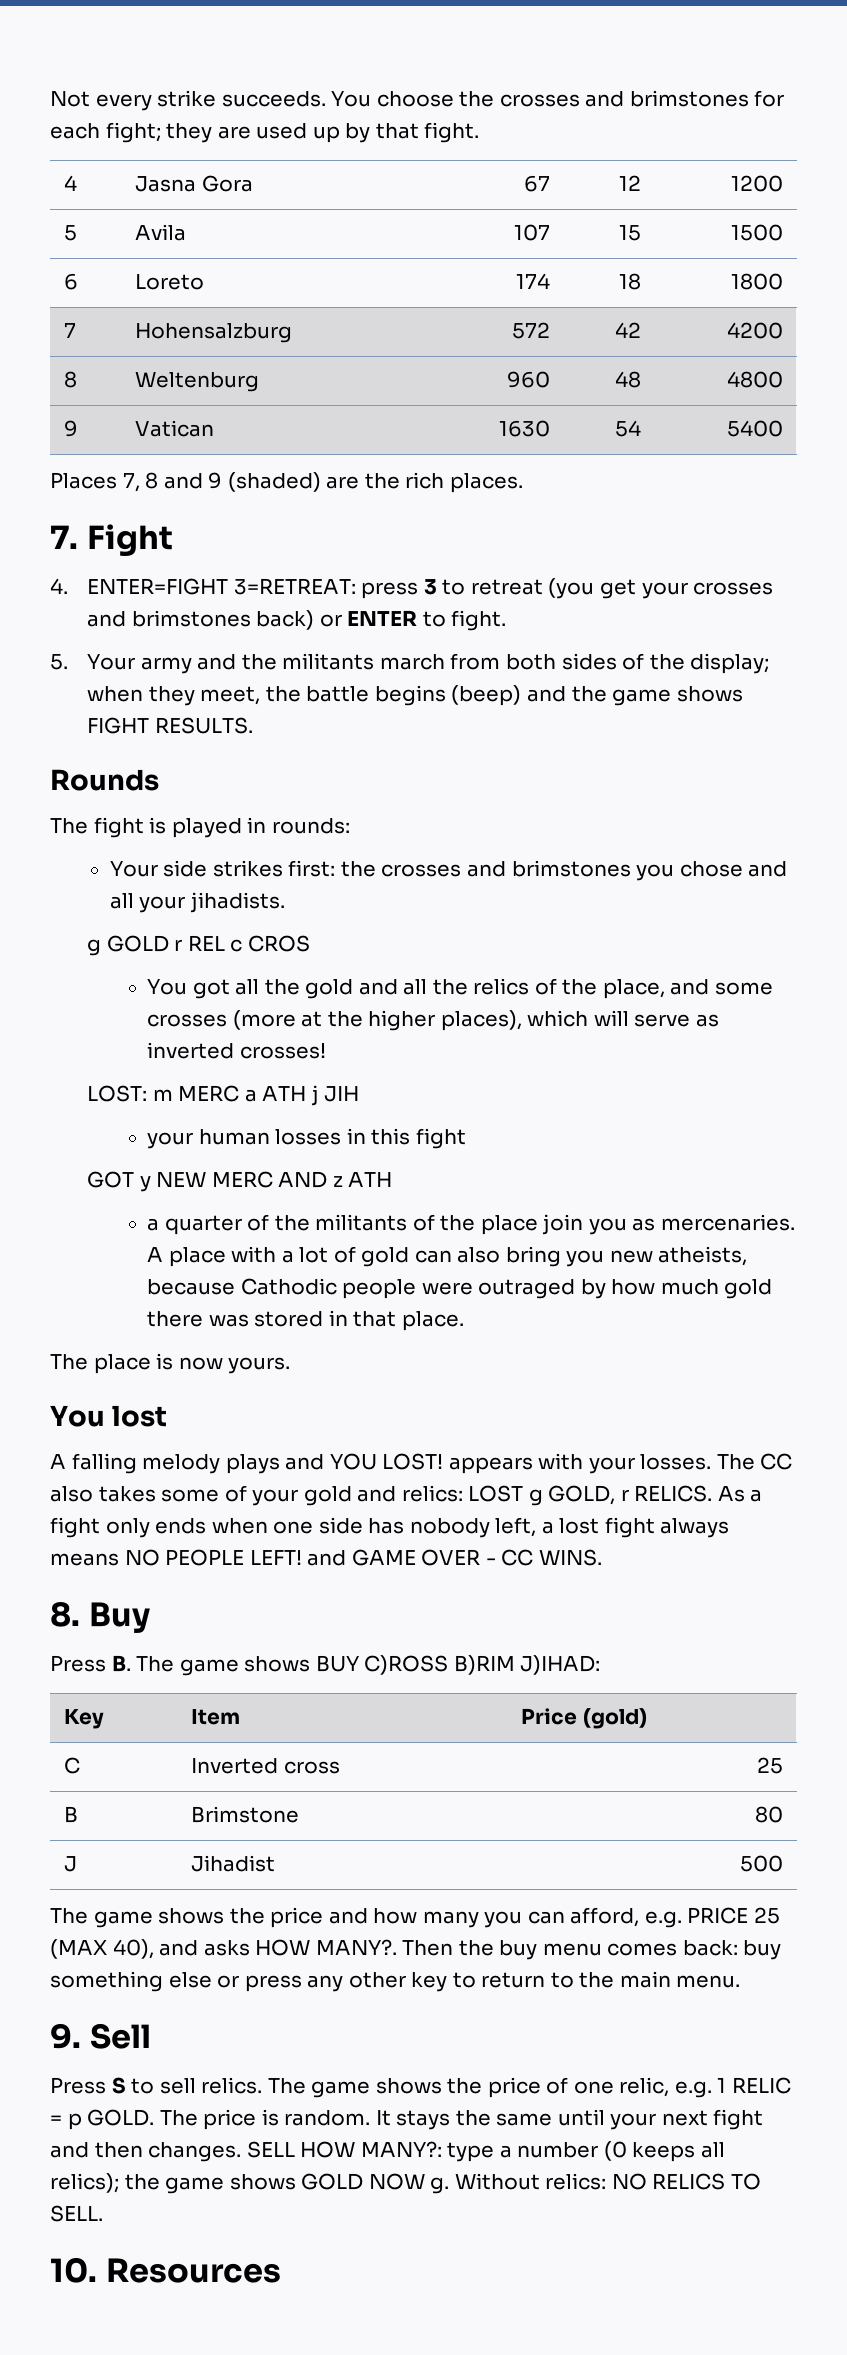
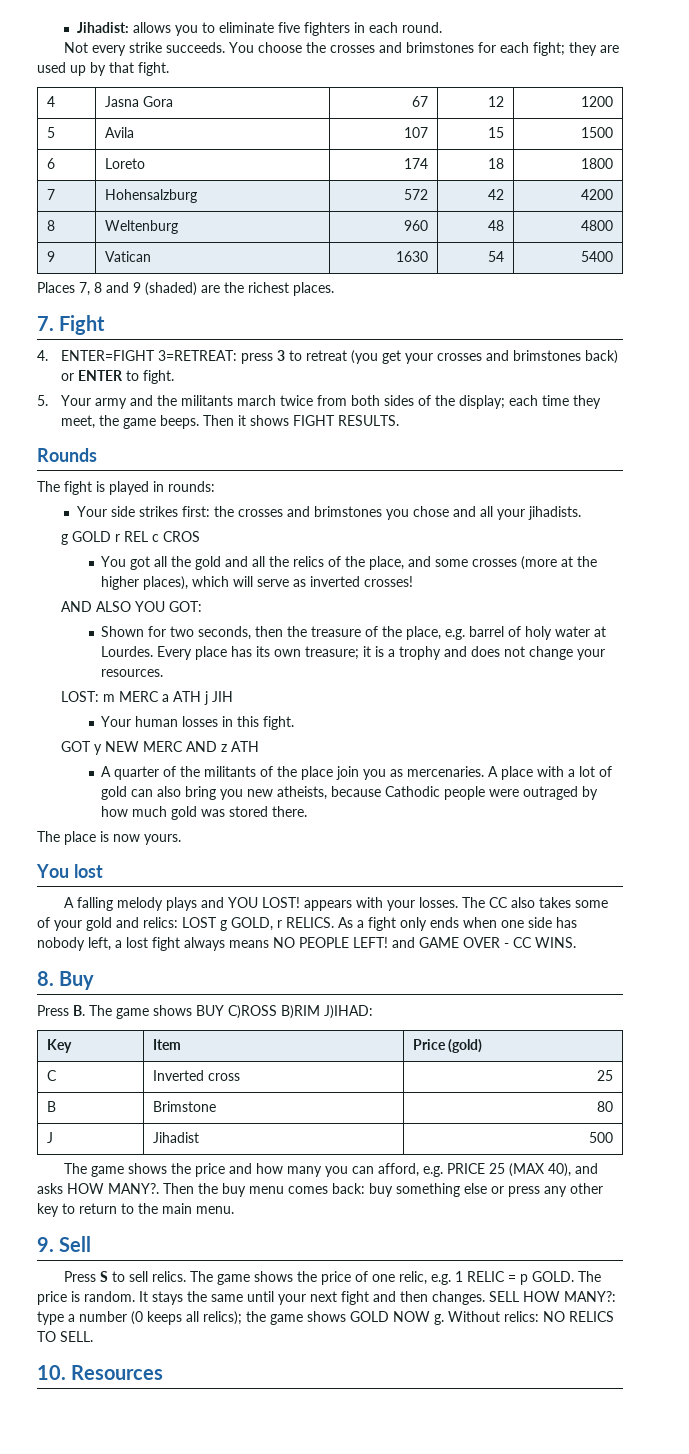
+ Jihadist: allows you to eliminate five fighters in each round.
- Places 7, 8 and 9 (shaded) are the rich places.
+ Places 7, 8 and 9 (shaded) are the richest places.
- 5. Your army and the militants march from both sides of the display; when they meet, the battle begins (beep) and the game shows FIGHT RESULTS.
+ 5. Your army and the militants march twice from both sides of the display; each time they meet, the game beeps. Then it shows FIGHT RESULTS.
+ AND ALSO YOU GOT:
+ Shown for two seconds, then the treasure of the place, e.g. barrel of holy water at Lourdes. Every place has its own treasure; it is a trophy and does not change your resources.
- your human losses in this fight
+ Your human losses in this fight.
- a quarter of the militants of the place join you as mercenaries.
+ A quarter of the militants of the place join you as mercenaries.
- A place with a lot of gold can also bring you new atheists, because Cathodic people were outraged by how much gold there was stored in that place.
+ A place with a lot of gold can also bring you new atheists, because Cathodic people were outraged by how much gold was stored there.

